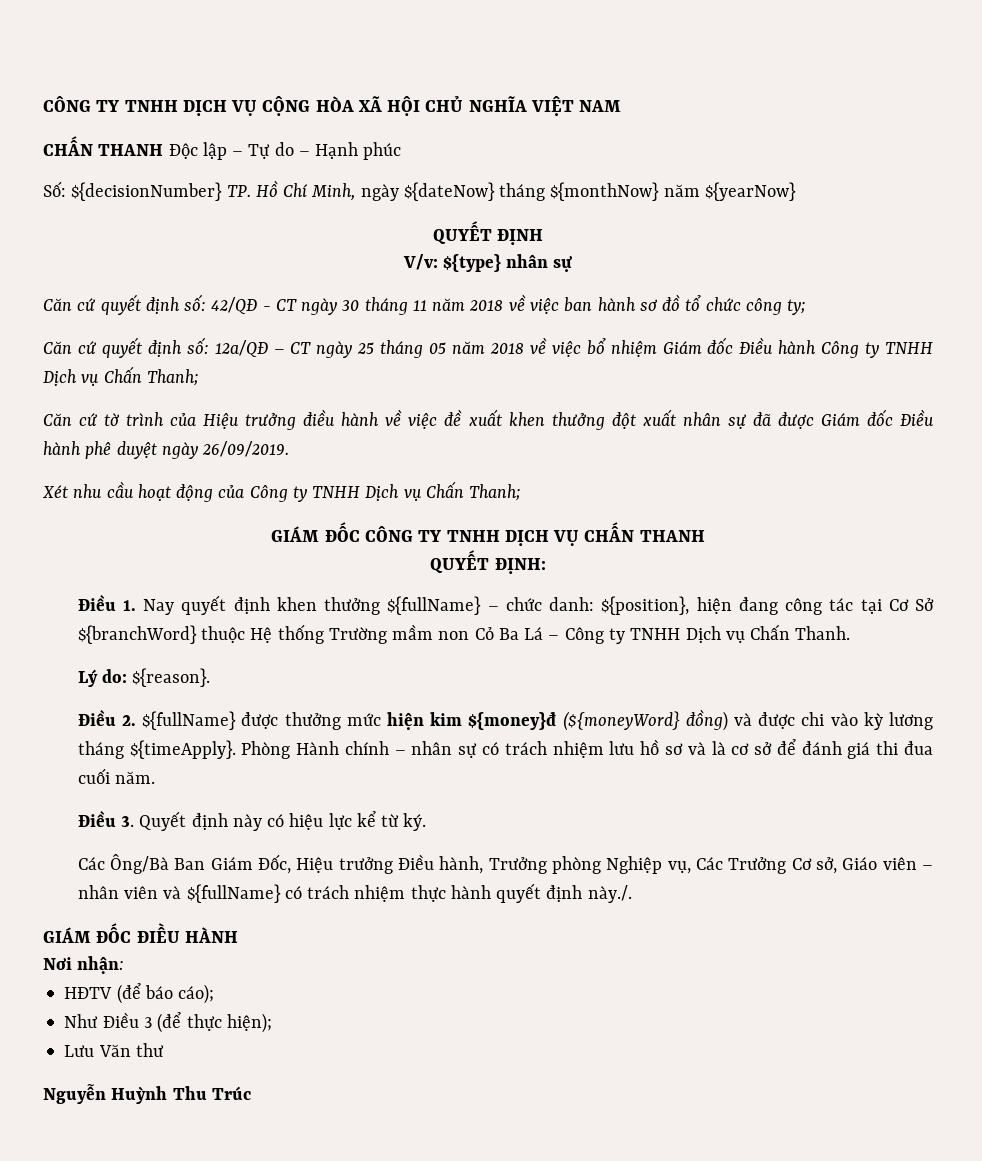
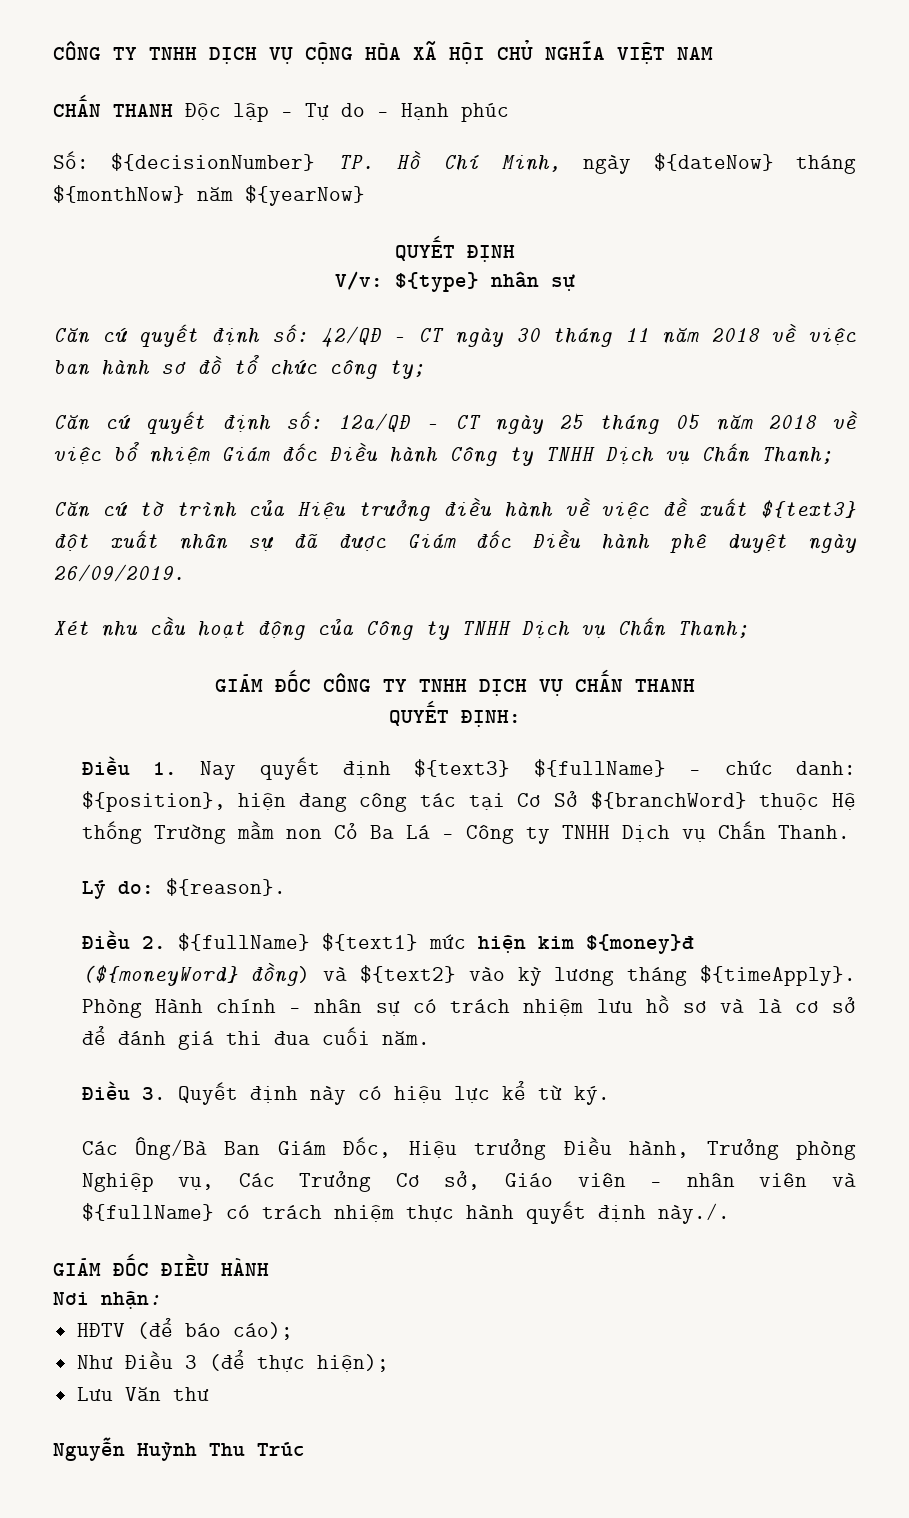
- Căn cứ tờ trình của Hiệu trưởng điều hành về việc đề xuất khen thưởng đột xuất nhân sự đã được Giám đốc Điều hành phê duyệt ngày 26/09/2019.
+ Căn cứ tờ trình của Hiệu trưởng điều hành về việc đề xuất ${text3} đột xuất nhân sự đã được Giám đốc Điều hành phê duyệt ngày 26/09/2019.
- Điều 1. Nay quyết định khen thưởng ${fullName} – chức danh: ${position}, hiện đang công tác tại Cơ Sở ${branchWord} thuộc Hệ thống Trường mầm non Cỏ Ba Lá – Công ty TNHH Dịch vụ Chấn Thanh.
+ Điều 1. Nay quyết định ${text3} ${fullName} – chức danh: ${position}, hiện đang công tác tại Cơ Sở ${branchWord} thuộc Hệ thống Trường mầm non Cỏ Ba Lá – Công ty TNHH Dịch vụ Chấn Thanh.
- Điều 2. ${fullName} được thưởng mức hiện kim ${money}đ (${moneyWord} đồng) và được chi vào kỳ lương tháng ${timeApply}.
+ Điều 2. ${fullName} ${text1} mức hiện kim ${money}đ (${moneyWord} đồng) và ${text2} vào kỳ lương tháng ${timeApply}.

